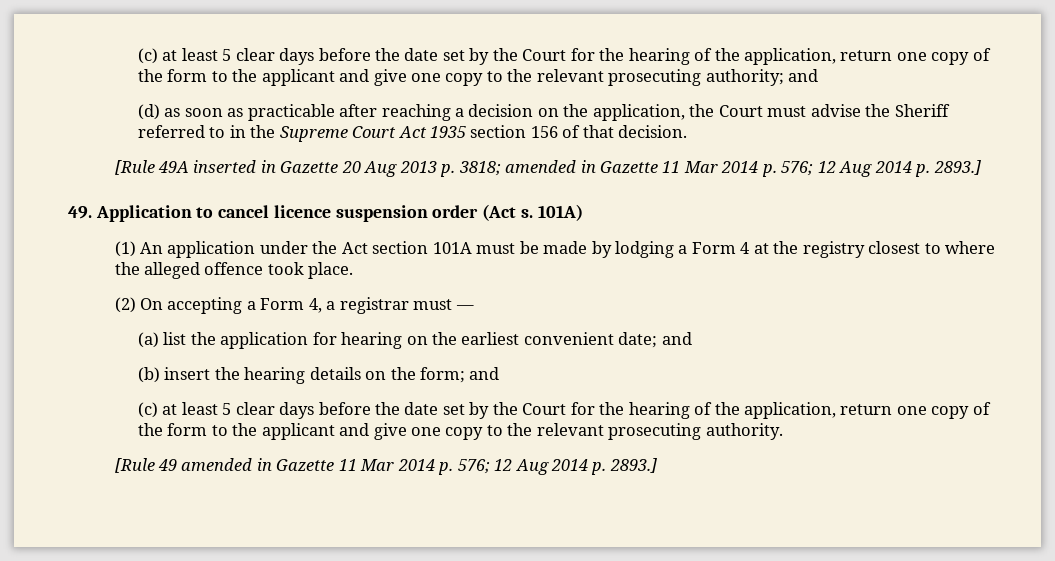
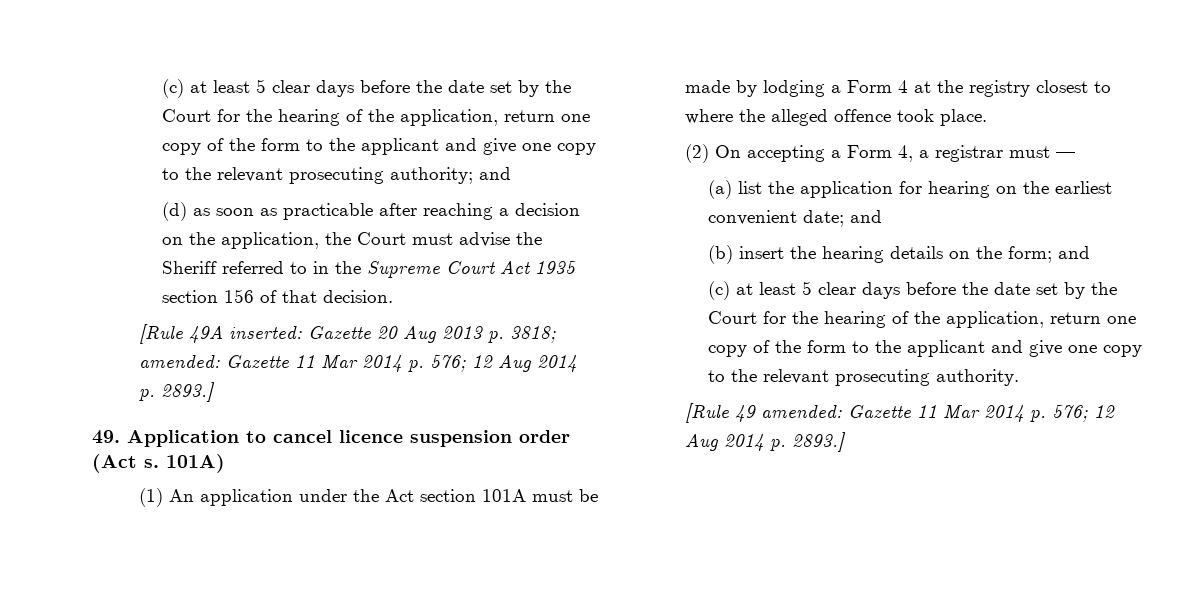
- [Rule 49A inserted in Gazette 20 Aug 2013 p. 3818; amended in Gazette 11 Mar 2014 p. 576; 12 Aug 2014 p. 2893.]
+ [Rule 49A inserted: Gazette 20 Aug 2013 p. 3818; amended: Gazette 11 Mar 2014 p. 576; 12 Aug 2014 p. 2893.]
- [Rule 49 amended in Gazette 11 Mar 2014 p. 576; 12 Aug 2014 p. 2893.]
+ [Rule 49 amended: Gazette 11 Mar 2014 p. 576; 12 Aug 2014 p. 2893.]

